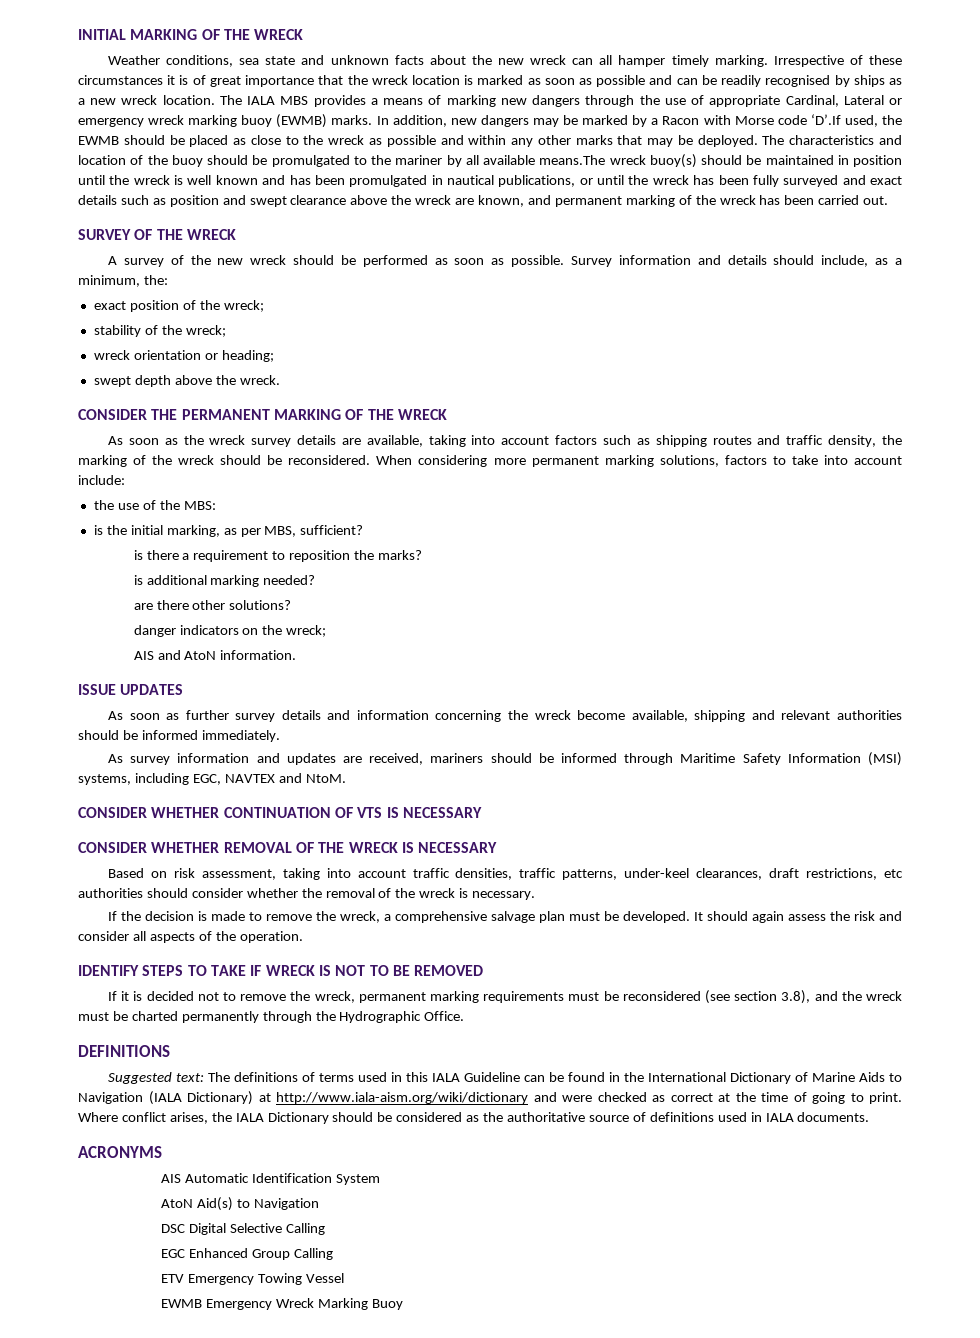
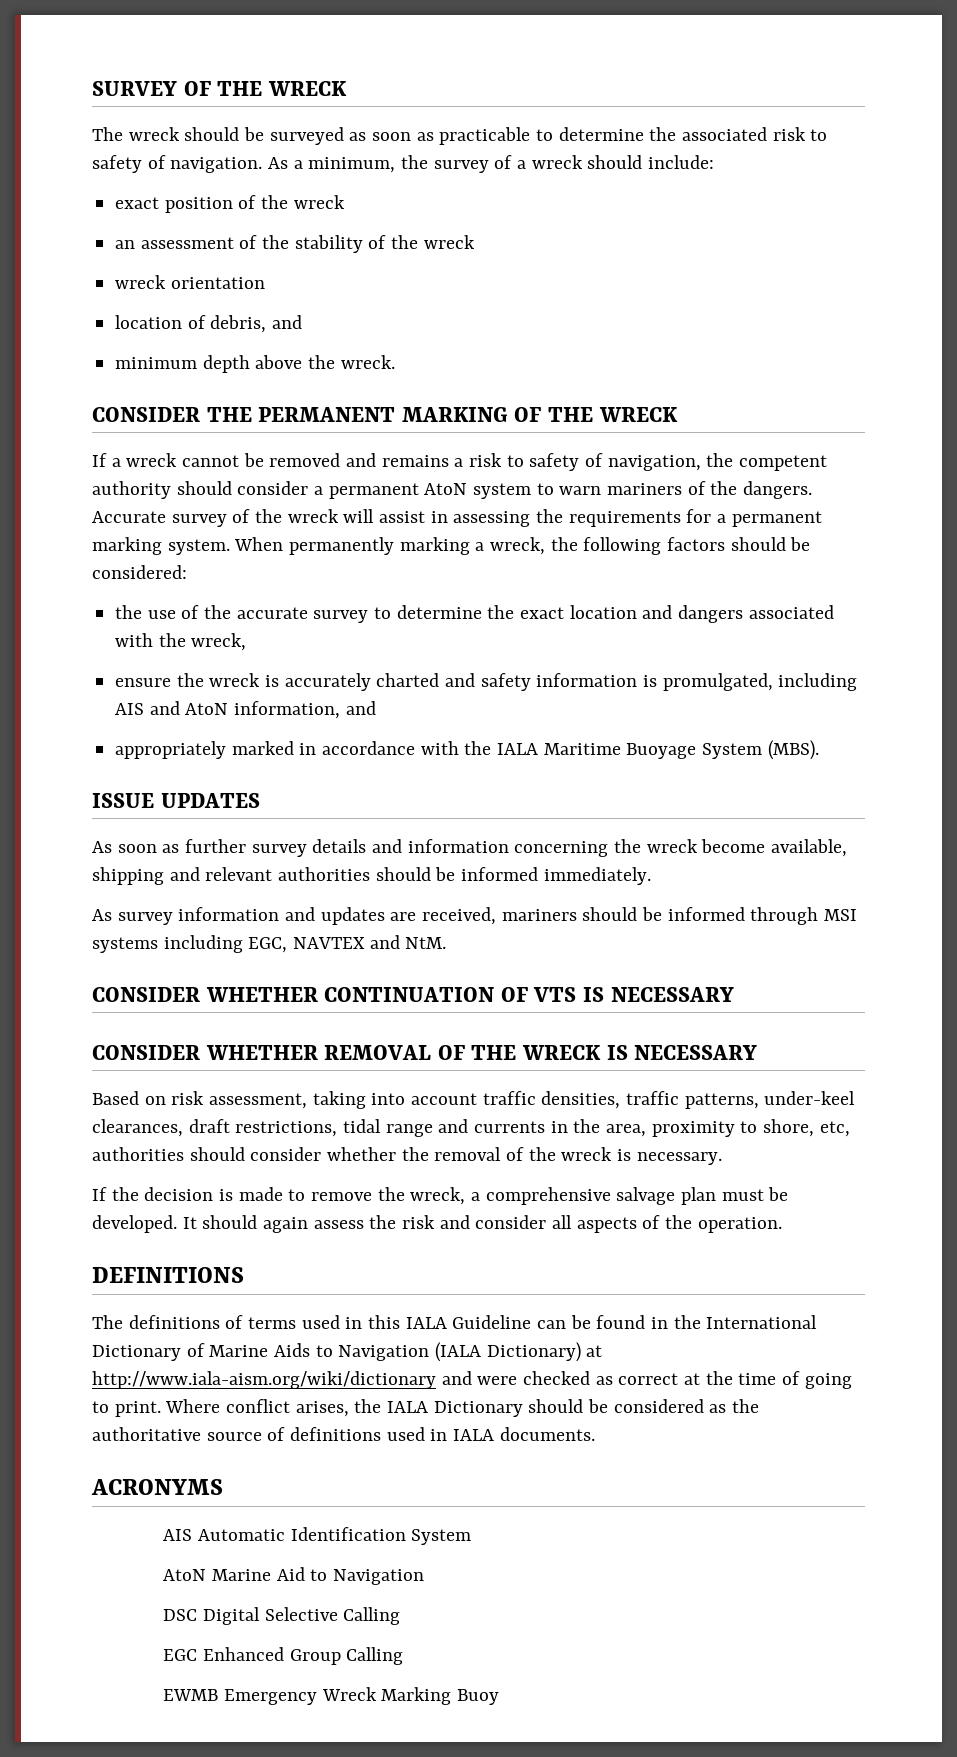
- INITIAL MARKING OF THE WRECK
- Weather conditions, sea state and unknown facts about the new wreck can all hamper timely marking. Irrespective of these circumstances it is of great importance that the wreck location is marked as soon as possible and can be readily recognised by ships as a new wreck location. The IALA MBS provides a means of marking new dangers through the use of appropriate Cardinal, Lateral or emergency wreck marking buoy (EWMB) marks. In addition, new dangers may be marked by a Racon with Morse code ‘D’.If used, the EWMB should be placed as close to the wreck as possible and within any other marks that may be deployed. The characteristics and location of the buoy should be promulgated to the mariner by all available means.The wreck buoy(s) should be maintained in position until the wreck is well known and has been promulgated in nautical publications, or until the wreck has been fully surveyed and exact details such as position and swept clearance above the wreck are known, and permanent marking of the wreck has been carried out.
- A survey of the new wreck should be performed as soon as possible. Survey information and details should include, as a minimum, the:
+ The wreck should be surveyed as soon as practicable to determine the associated risk to safety of navigation. As a minimum, the survey of a wreck should include:
- exact position of the wreck;
- stability of the wreck;
+ exact position of the wreck
+ an assessment of the stability of the wreck
- wreck orientation or heading;
- swept depth above the wreck.
+ wreck orientation
+ location of debris, and
+ minimum depth above the wreck.
- As soon as the wreck survey details are available, taking into account factors such as shipping routes and traffic density, the marking of the wreck should be reconsidered. When considering more permanent marking solutions, factors to take into account include:
- the use of the MBS:
- is the initial marking, as per MBS, sufficient?
- is there a requirement to reposition the marks?
- is additional marking needed?
- are there other solutions?
- danger indicators on the wreck;
- AIS and AtoN information.
+ If a wreck cannot be removed and remains a risk to safety of navigation, the competent authority should consider a permanent AtoN system to warn mariners of the dangers. Accurate survey of the wreck will assist in assessing the requirements for a permanent marking system. When permanently marking a wreck, the following factors should be considered:
+ the use of the accurate survey to determine the exact location and dangers associated with the wreck,
+ ensure the wreck is accurately charted and safety information is promulgated, including AIS and AtoN information, and
+ appropriately marked in accordance with the IALA Maritime Buoyage System (MBS).
- As survey information and updates are received, mariners should be informed through Maritime Safety Information (MSI) systems, including EGC, NAVTEX and NtoM.
+ As survey information and updates are received, mariners should be informed through MSI systems including EGC, NAVTEX and NtM.
- Based on risk assessment, taking into account traffic densities, traffic patterns, under-keel clearances, draft restrictions, etc authorities should consider whether the removal of the wreck is necessary.
+ Based on risk assessment, taking into account traffic densities, traffic patterns, under-keel clearances, draft restrictions, tidal range and currents in the area, proximity to shore, etc, authorities should consider whether the removal of the wreck is necessary.
- IDENTIFY STEPS TO TAKE IF WRECK IS NOT TO BE REMOVED
- If it is decided not to remove the wreck, permanent marking requirements must be reconsidered (see section 3.8), and the wreck must be charted permanently through the Hydrographic Office.
- Suggested text: The definitions of terms used in this IALA Guideline can be found in the International Dictionary of Marine Aids to Navigation (IALA Dictionary) at http://www.iala-aism.org/wiki/dictionary and were checked as correct at the time of going to print.
+ The definitions of terms used in this IALA Guideline can be found in the International Dictionary of Marine Aids to Navigation (IALA Dictionary) at http://www.iala-aism.org/wiki/dictionary and were checked as correct at the time of going to print.
- AtoN Aid(s) to Navigation
+ AtoN Marine Aid to Navigation
- ETV Emergency Towing Vessel

